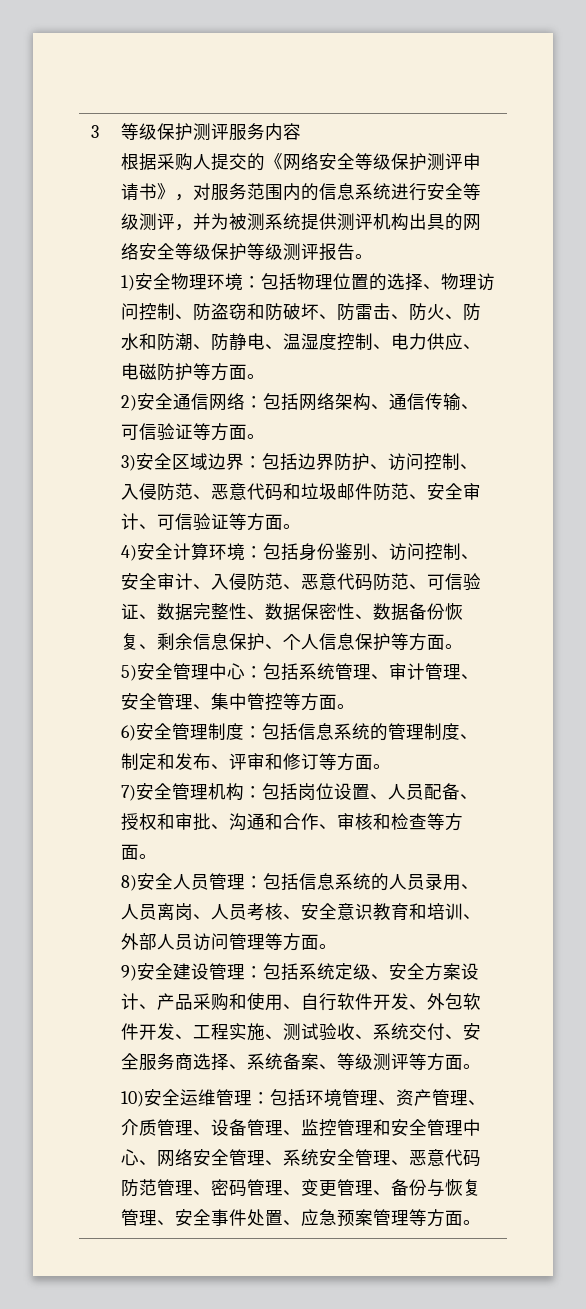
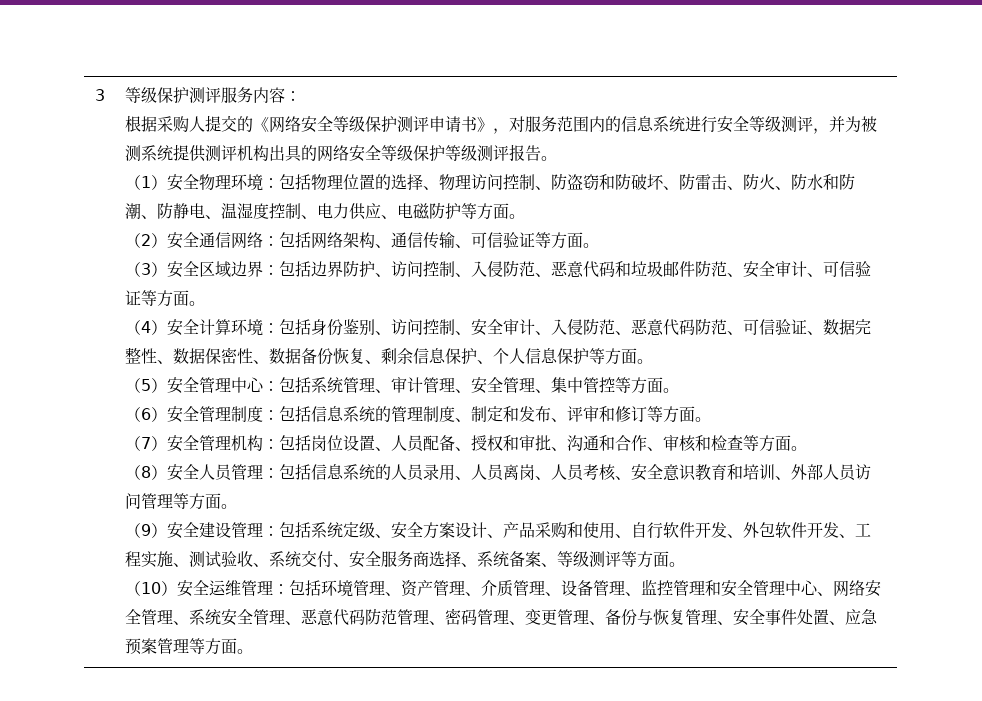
- 等级保护测评服务内容
+ 等级保护测评服务内容：
- 1)安全物理环境：包括物理位置的选择、物理访问控制、防盗窃和防破坏、防雷击、防火、防水和防潮、防静电、温湿度控制、电力供应、电磁防护等方面。
+ （1）安全物理环境：包括物理位置的选择、物理访问控制、防盗窃和防破坏、防雷击、防火、防水和防潮、防静电、温湿度控制、电力供应、电磁防护等方面。
- 2)安全通信网络：包括网络架构、通信传输、可信验证等方面。
+ （2）安全通信网络：包括网络架构、通信传输、可信验证等方面。
- 3)安全区域边界：包括边界防护、访问控制、入侵防范、恶意代码和垃圾邮件防范、安全审计、可信验证等方面。
+ （3）安全区域边界：包括边界防护、访问控制、入侵防范、恶意代码和垃圾邮件防范、安全审计、可信验证等方面。
- 4)安全计算环境：包括身份鉴别、访问控制、安全审计、入侵防范、恶意代码防范、可信验证、数据完整性、数据保密性、数据备份恢复、剩余信息保护、个人信息保护等方面。
+ （4）安全计算环境：包括身份鉴别、访问控制、安全审计、入侵防范、恶意代码防范、可信验证、数据完整性、数据保密性、数据备份恢复、剩余信息保护、个人信息保护等方面。
- 5)安全管理中心：包括系统管理、审计管理、安全管理、集中管控等方面。
+ （5）安全管理中心：包括系统管理、审计管理、安全管理、集中管控等方面。
- 6)安全管理制度：包括信息系统的管理制度、制定和发布、评审和修订等方面。
+ （6）安全管理制度：包括信息系统的管理制度、制定和发布、评审和修订等方面。
- 7)安全管理机构：包括岗位设置、人员配备、授权和审批、沟通和合作、审核和检查等方面。
+ （7）安全管理机构：包括岗位设置、人员配备、授权和审批、沟通和合作、审核和检查等方面。
- 8)安全人员管理：包括信息系统的人员录用、人员离岗、人员考核、安全意识教育和培训、外部人员访问管理等方面。
+ （8）安全人员管理：包括信息系统的人员录用、人员离岗、人员考核、安全意识教育和培训、外部人员访问管理等方面。
- 9)安全建设管理：包括系统定级、安全方案设计、产品采购和使用、自行软件开发、外包软件开发、工程实施、测试验收、系统交付、安全服务商选择、系统备案、等级测评等方面。
+ （9）安全建设管理：包括系统定级、安全方案设计、产品采购和使用、自行软件开发、外包软件开发、工程实施、测试验收、系统交付、安全服务商选择、系统备案、等级测评等方面。
- 10)安全运维管理：包括环境管理、资产管理、介质管理、设备管理、监控管理和安全管理中心、网络安全管理、系统安全管理、恶意代码防范管理、密码管理、变更管理、备份与恢复管理、安全事件处置、应急预案管理等方面。
+ （10）安全运维管理：包括环境管理、资产管理、介质管理、设备管理、监控管理和安全管理中心、网络安全管理、系统安全管理、恶意代码防范管理、密码管理、变更管理、备份与恢复管理、安全事件处置、应急预案管理等方面。

